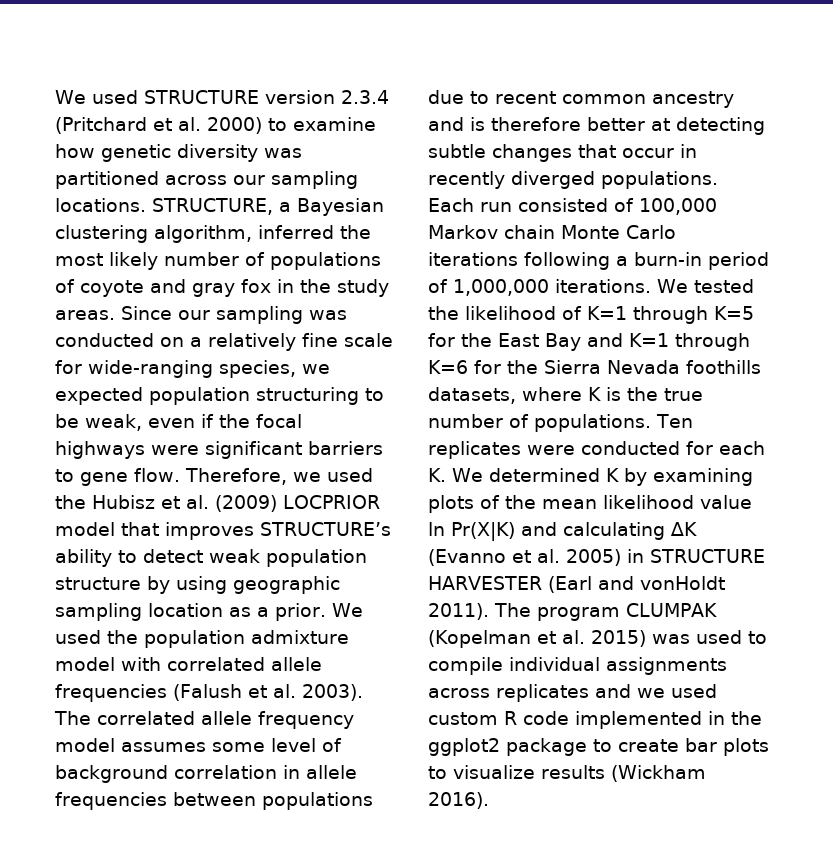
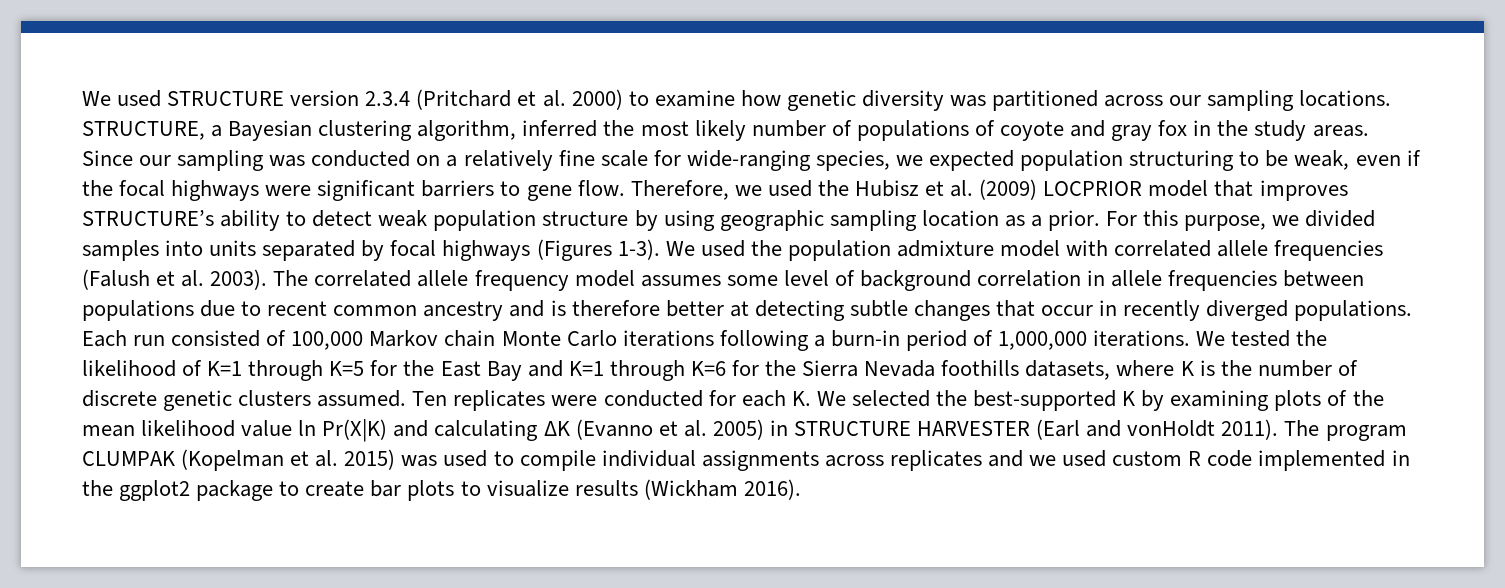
+ For this purpose, we divided samples into units separated by focal highways (Figures 1-3).
- We tested the likelihood of K=1 through K=5 for the East Bay and K=1 through K=6 for the Sierra Nevada foothills datasets, where K is the true number of populations.
+ We tested the likelihood of K=1 through K=5 for the East Bay and K=1 through K=6 for the Sierra Nevada foothills datasets, where K is the number of discrete genetic clusters assumed.
- Ten replicates were conducted for each K. We determined K by examining plots of the mean likelihood value ln Pr(X|K) and calculating ∆K (Evanno et al. 2005) in STRUCTURE HARVESTER (Earl and vonHoldt 2011).
+ Ten replicates were conducted for each K. We selected the best-supported K by examining plots of the mean likelihood value ln Pr(X|K) and calculating ∆K (Evanno et al. 2005) in STRUCTURE HARVESTER (Earl and vonHoldt 2011).

